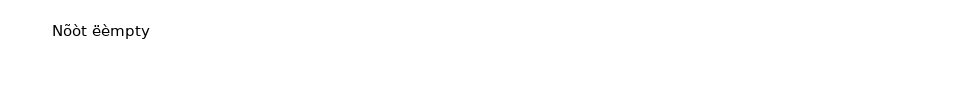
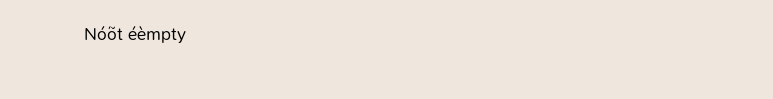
- Nõòt ëèmpty
+ Nóõt éèmpty

